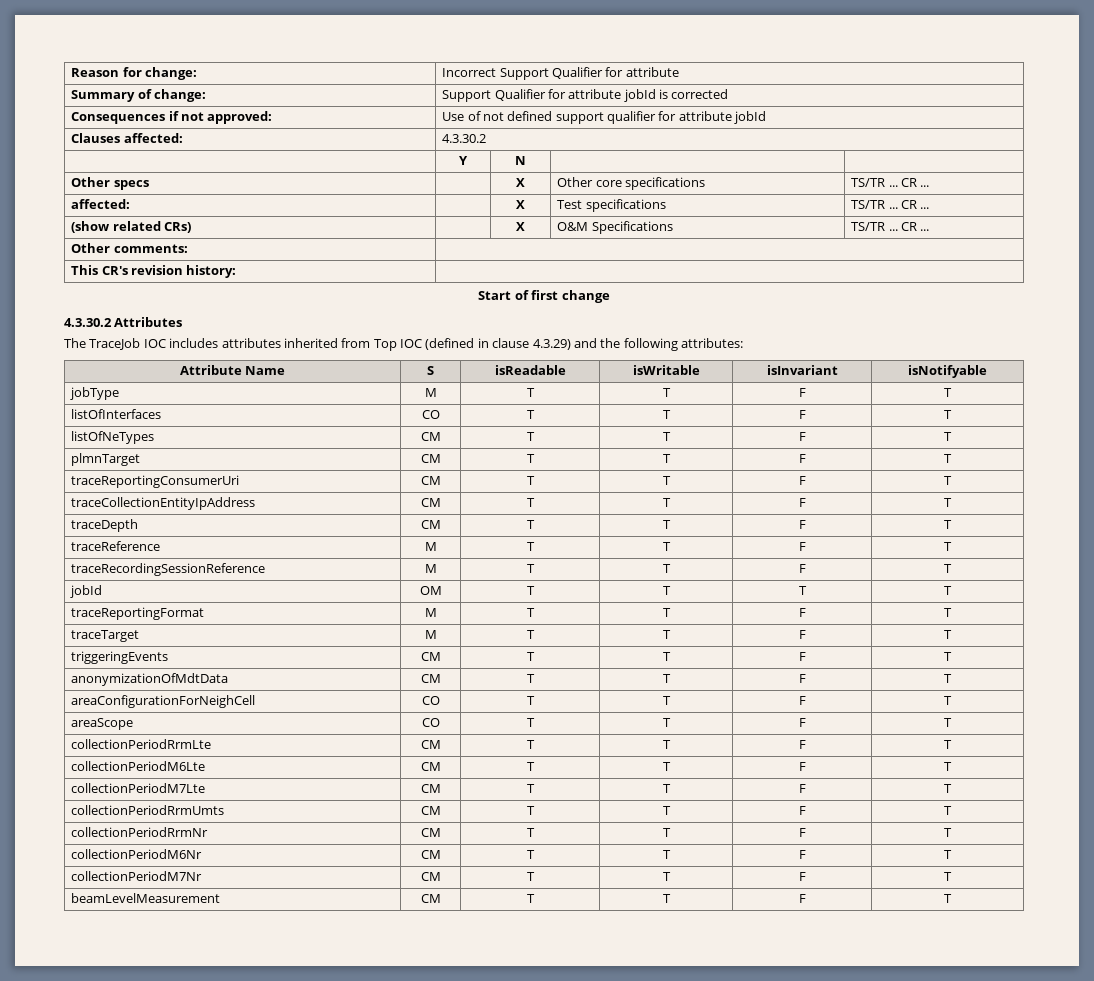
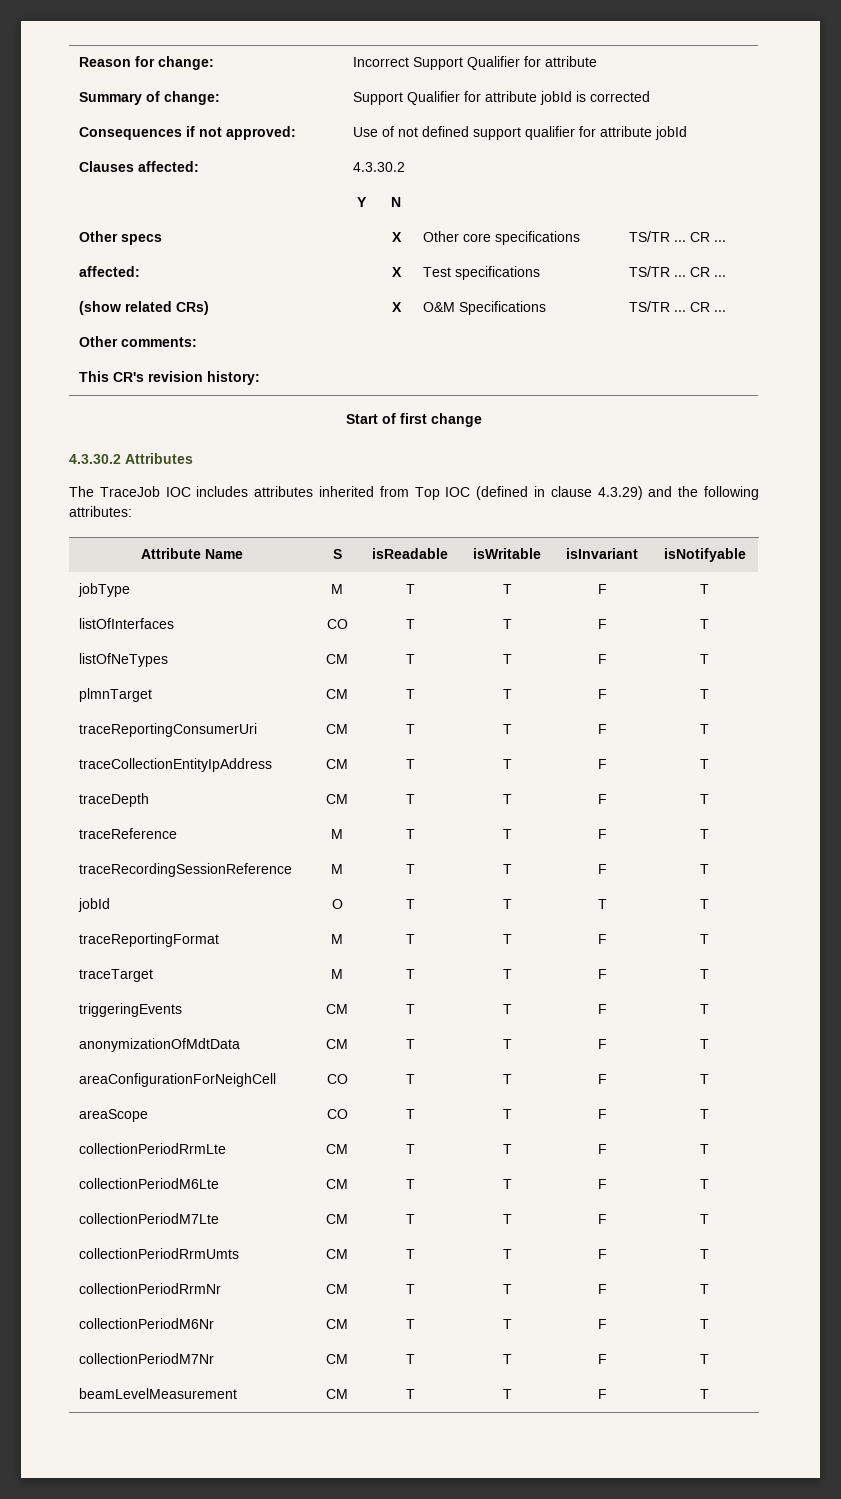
- jobId | OM | T | T | T | T
+ jobId | O | T | T | T | T

